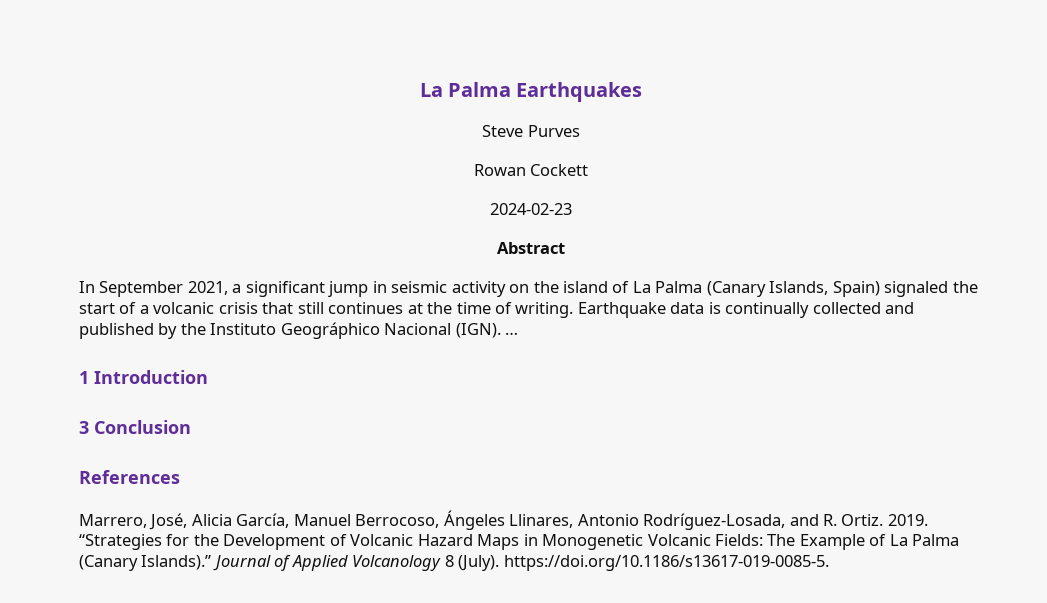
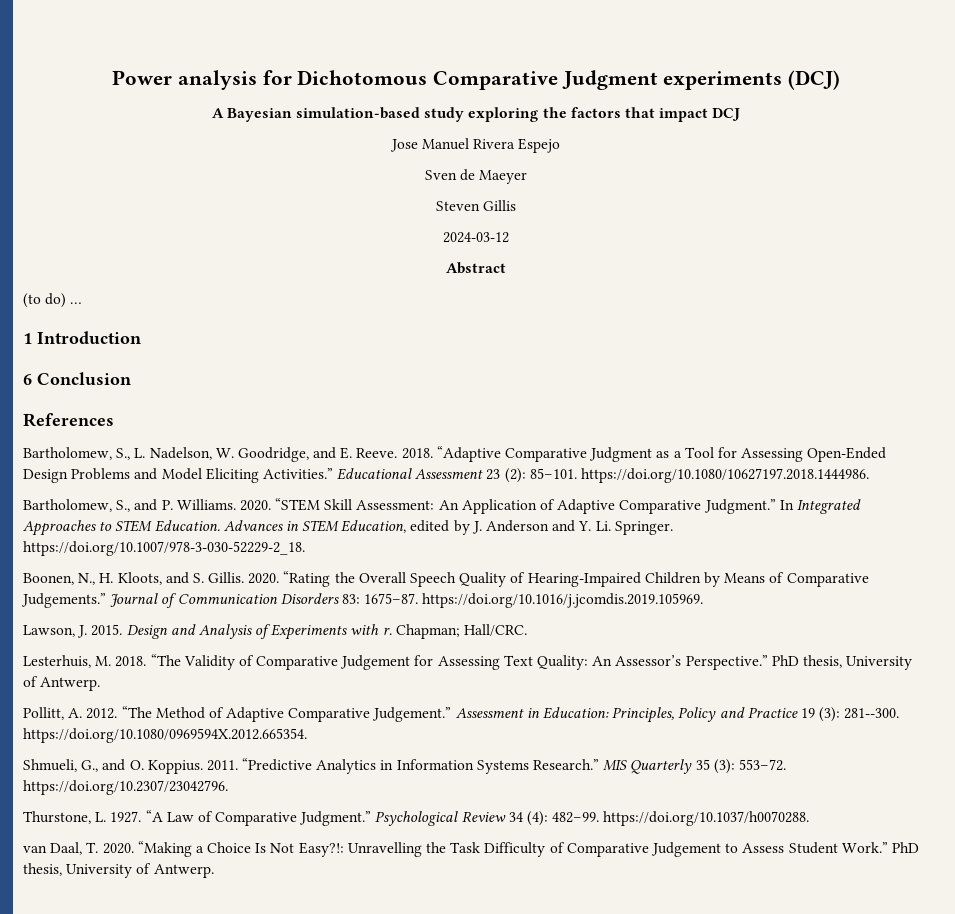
- La Palma Earthquakes
- Steve Purves
- Rowan Cockett
- 2024-02-23
+ Power analysis for Dichotomous Comparative Judgment experiments (DCJ)
+ A Bayesian simulation-based study exploring the factors that impact DCJ
+ Jose Manuel Rivera Espejo
+ Sven de Maeyer
+ Steven Gillis
+ 2024-03-12
  Abstract
- In September 2021, a significant jump in seismic activity on the island of La Palma (Canary Islands, Spain) signaled the start of a volcanic crisis that still continues at the time of writing. Earthquake data is continually collected and published by the Instituto Geográphico Nacional (IGN). …
+ (to do) …
- 3 Conclusion
+ 6 Conclusion
- Marrero, José, Alicia García, Manuel Berrocoso, Ángeles Llinares, Antonio Rodríguez-Losada, and R. Ortiz. 2019. “Strategies for the Development of Volcanic Hazard Maps in Monogenetic Volcanic Fields: The Example of La Palma (Canary Islands).” Journal of Applied Volcanology 8 (July). https://doi.org/10.1186/s13617-019-0085-5.
+ Bartholomew, S., L. Nadelson, W. Goodridge, and E. Reeve. 2018. “Adaptive Comparative Judgment as a Tool for Assessing Open-Ended Design Problems and Model Eliciting Activities.” Educational Assessment 23 (2): 85–101. https://doi.org/10.1080/10627197.2018.1444986.
+ Bartholomew, S., and P. Williams. 2020. “STEM Skill Assessment: An Application of Adaptive Comparative Judgment.” In Integrated Approaches to STEM Education. Advances in STEM Education, edited by J. Anderson and Y. Li. Springer. https://doi.org/10.1007/978-3-030-52229-2_18.
+ Boonen, N., H. Kloots, and S. Gillis. 2020. “Rating the Overall Speech Quality of Hearing-Impaired Children by Means of Comparative Judgements.” Journal of Communication Disorders 83: 1675–87. https://doi.org/10.1016/j.jcomdis.2019.105969.
+ Lawson, J. 2015. Design and Analysis of Experiments with r. Chapman; Hall/CRC.
+ Lesterhuis, M. 2018. “The Validity of Comparative Judgement for Assessing Text Quality: An Assessor’s Perspective.” PhD thesis, University of Antwerp.
+ Pollitt, A. 2012. “The Method of Adaptive Comparative Judgement.” Assessment in Education: Principles, Policy and Practice 19 (3): 281--300. https://doi.org/10.1080/0969594X.2012.665354.
+ Shmueli, G., and O. Koppius. 2011. “Predictive Analytics in Information Systems Research.” MIS Quarterly 35 (3): 553–72. https://doi.org/10.2307/23042796.
+ Thurstone, L. 1927. “A Law of Comparative Judgment.” Psychological Review 34 (4): 482–99. https://doi.org/10.1037/h0070288.
+ van Daal, T. 2020. “Making a Choice Is Not Easy?!: Unravelling the Task Difficulty of Comparative Judgement to Assess Student Work.” PhD thesis, University of Antwerp.

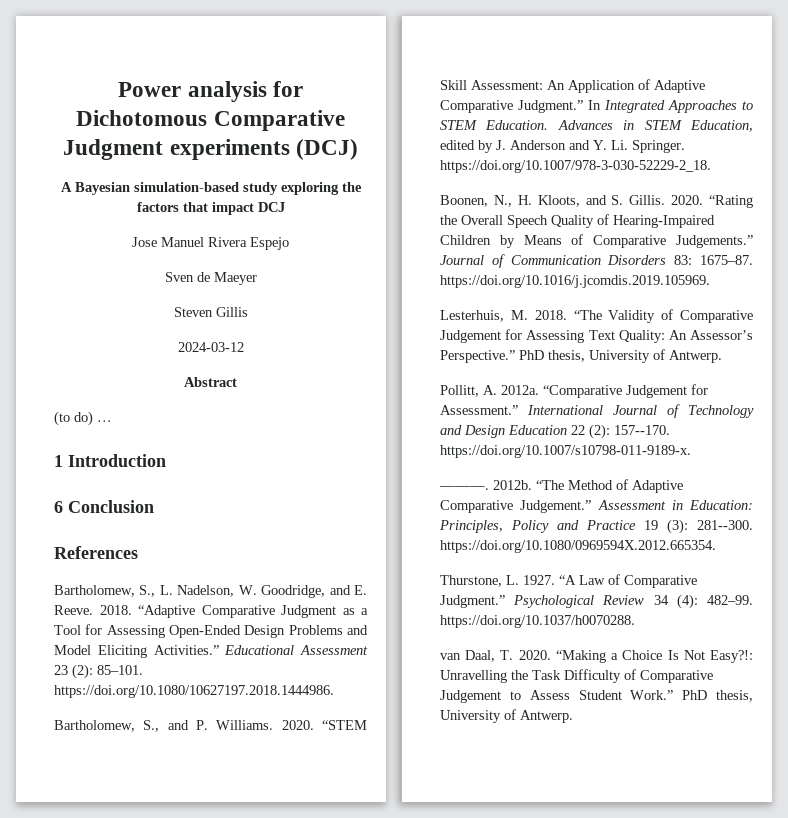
- Lawson, J. 2015. Design and Analysis of Experiments with r. Chapman; Hall/CRC.
- Pollitt, A. 2012.
+ Pollitt, A. 2012a. “Comparative Judgement for Assessment.” International Journal of Technology and Design Education 22 (2): 157--170. https://doi.org/10.1007/s10798-011-9189-x.
+ ———. 2012b.
- Shmueli, G., and O. Koppius. 2011. “Predictive Analytics in Information Systems Research.” MIS Quarterly 35 (3): 553–72. https://doi.org/10.2307/23042796.

